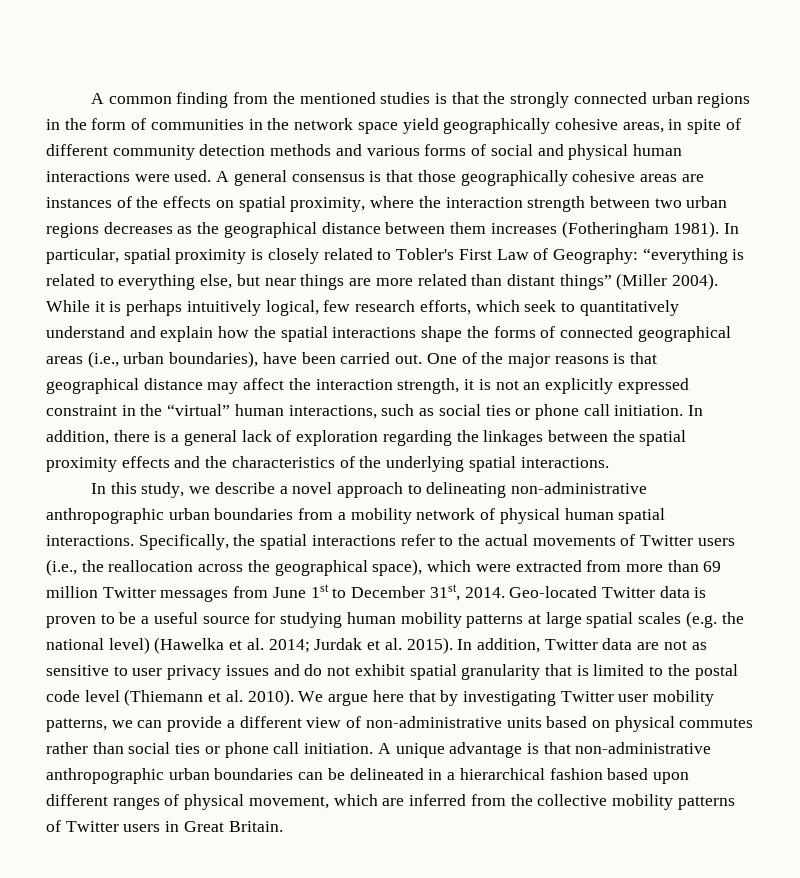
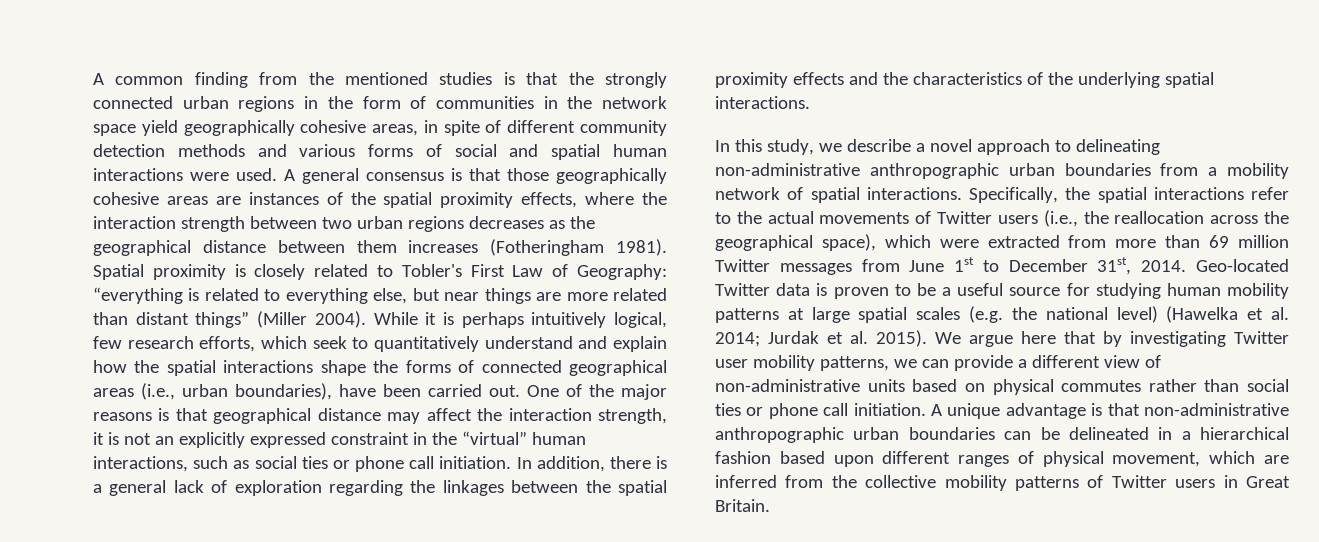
- A common finding from the mentioned studies is that the strongly connected urban regions in the form of communities in the network space yield geographically cohesive areas, in spite of different community detection methods and various forms of social and physical human interactions were used.
+ A common finding from the mentioned studies is that the strongly connected urban regions in the form of communities in the network space yield geographically cohesive areas, in spite of different community detection methods and various forms of social and spatial human interactions were used.
- A general consensus is that those geographically cohesive areas are instances of the effects on spatial proximity, where the interaction strength between two urban regions decreases as the geographical distance between them increases (Fotheringham 1981).
+ A general consensus is that those geographically cohesive areas are instances of the spatial proximity effects, where the interaction strength between two urban regions decreases as the geographical distance between them increases (Fotheringham 1981).
- In particular, spatial proximity is closely related to Tobler's First Law of Geography: “everything is related to everything else, but near things are more related than distant things” (Miller 2004).
+ Spatial proximity is closely related to Tobler's First Law of Geography: “everything is related to everything else, but near things are more related than distant things” (Miller 2004).
- In this study, we describe a novel approach to delineating non-administrative anthropographic urban boundaries from a mobility network of physical human spatial interactions.
+ In this study, we describe a novel approach to delineating non-administrative anthropographic urban boundaries from a mobility network of spatial interactions.
- In addition, Twitter data are not as sensitive to user privacy issues and do not exhibit spatial granularity that is limited to the postal code level (Thiemann et al. 2010).

